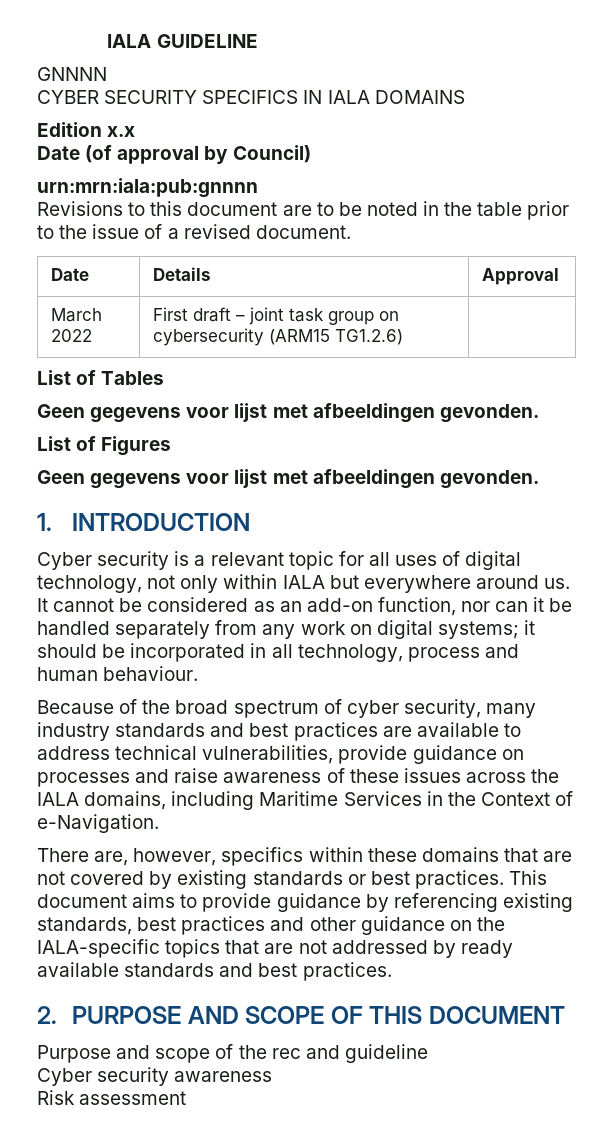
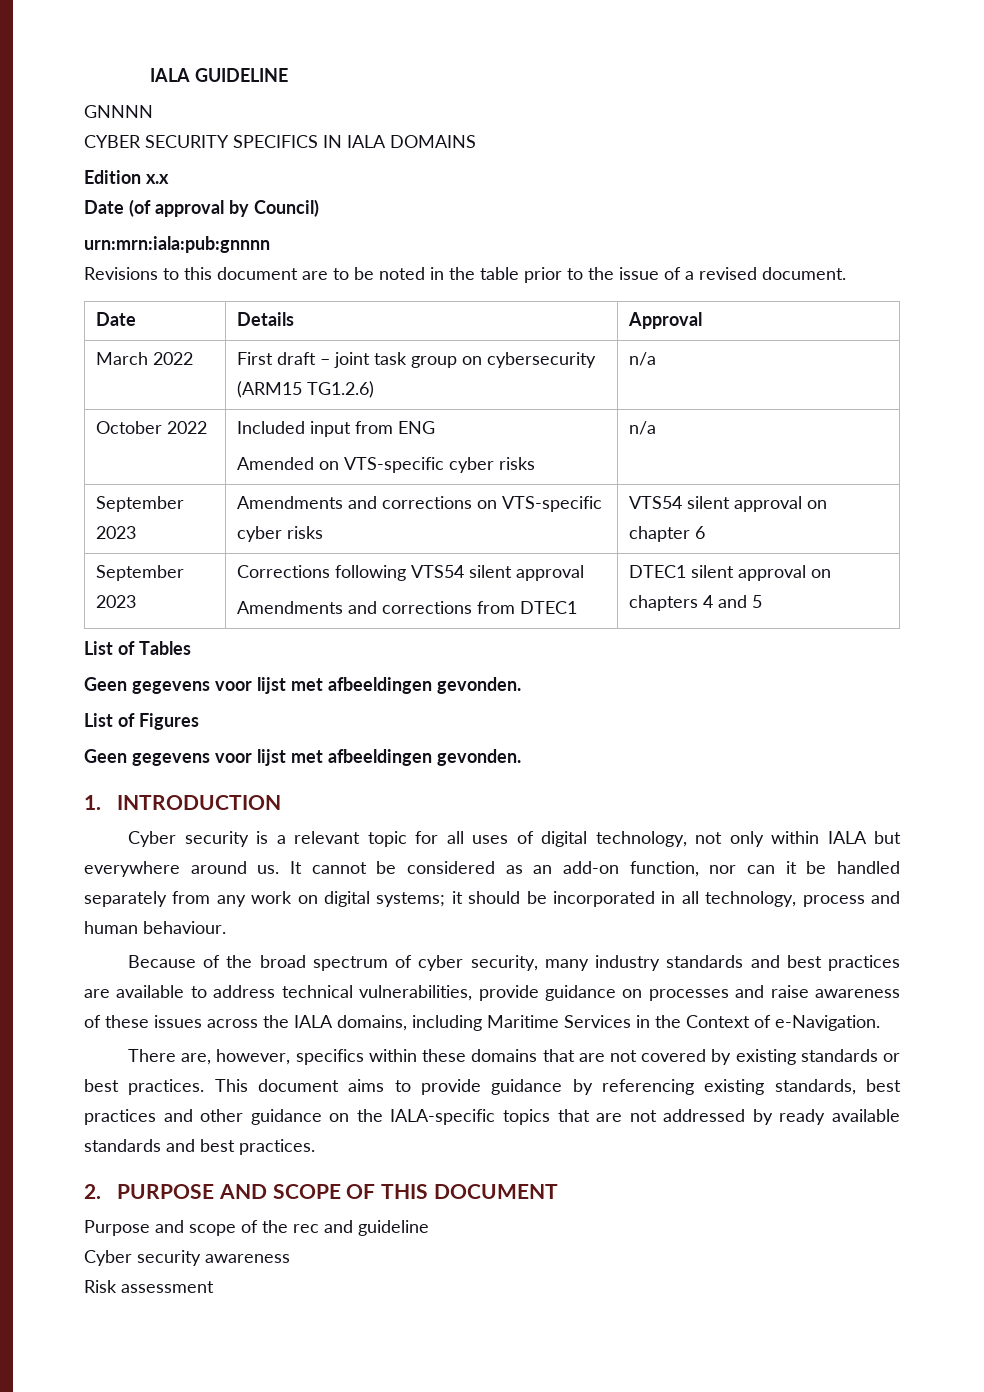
- March 2022 | First draft – joint task group on cybersecurity (ARM15 TG1.2.6) |
+ March 2022 | First draft – joint task group on cybersecurity (ARM15 TG1.2.6) | n/a
+ October 2022 | Included input from ENG
+ Amended on VTS-specific cyber risks | n/a
+ September 2023 | Amendments and corrections on VTS-specific cyber risks | VTS54 silent approval on chapter 6
+ September 2023 | Corrections following VTS54 silent approval
+ Amendments and corrections from DTEC1 | DTEC1 silent approval on chapters 4 and 5

